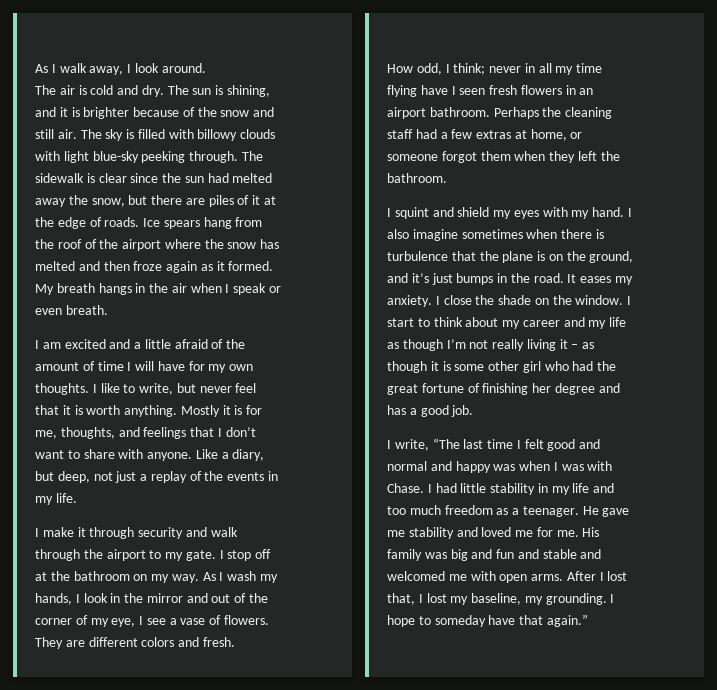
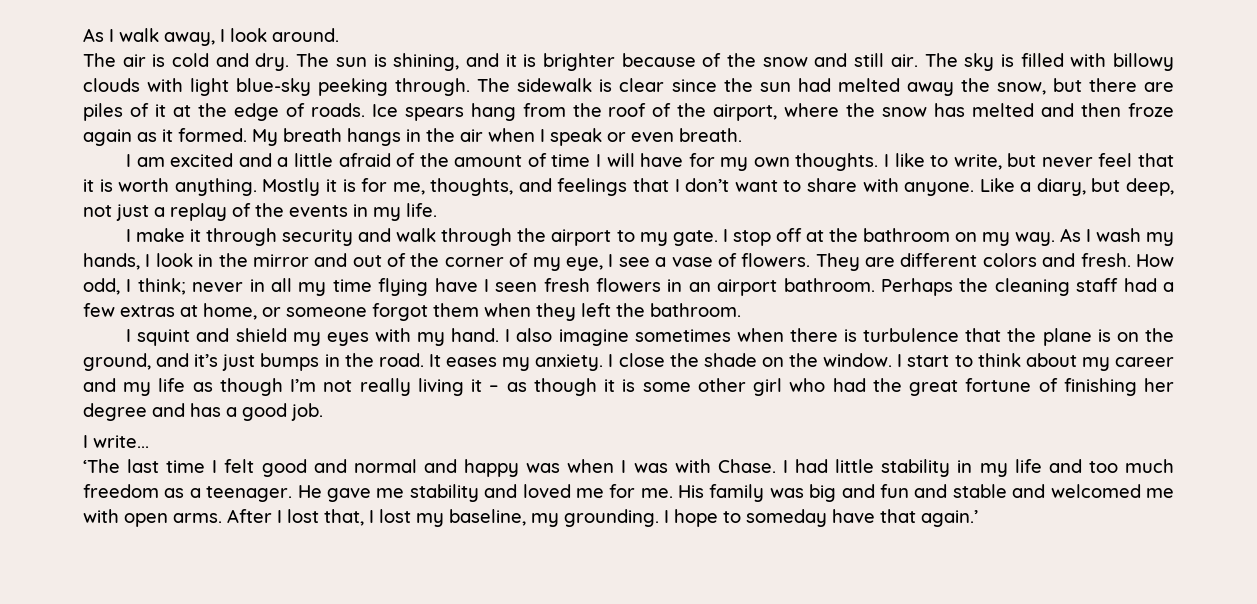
- Ice spears hang from the roof of the airport where the snow has melted and then froze again as it formed.
+ Ice spears hang from the roof of the airport, where the snow has melted and then froze again as it formed.
- They are different colors and fresh.
- How odd, I think; never in all my time flying have I seen fresh flowers in an airport bathroom.
+ They are different colors and fresh. How odd, I think; never in all my time flying have I seen fresh flowers in an airport bathroom.
- I write, “The last time I felt good and normal and happy was when I was with Chase.
+ I write...
+ ‘The last time I felt good and normal and happy was when I was with Chase.
- I hope to someday have that again.”
+ I hope to someday have that again.’

